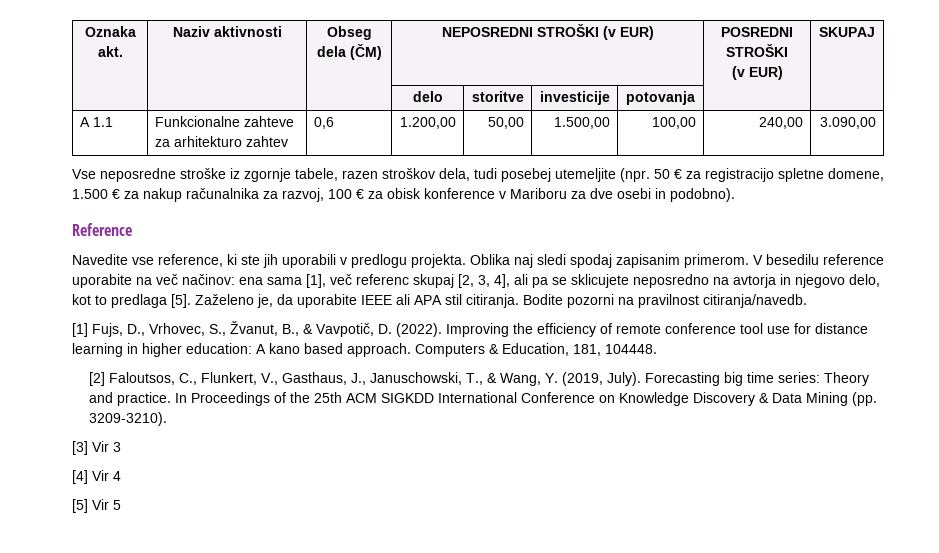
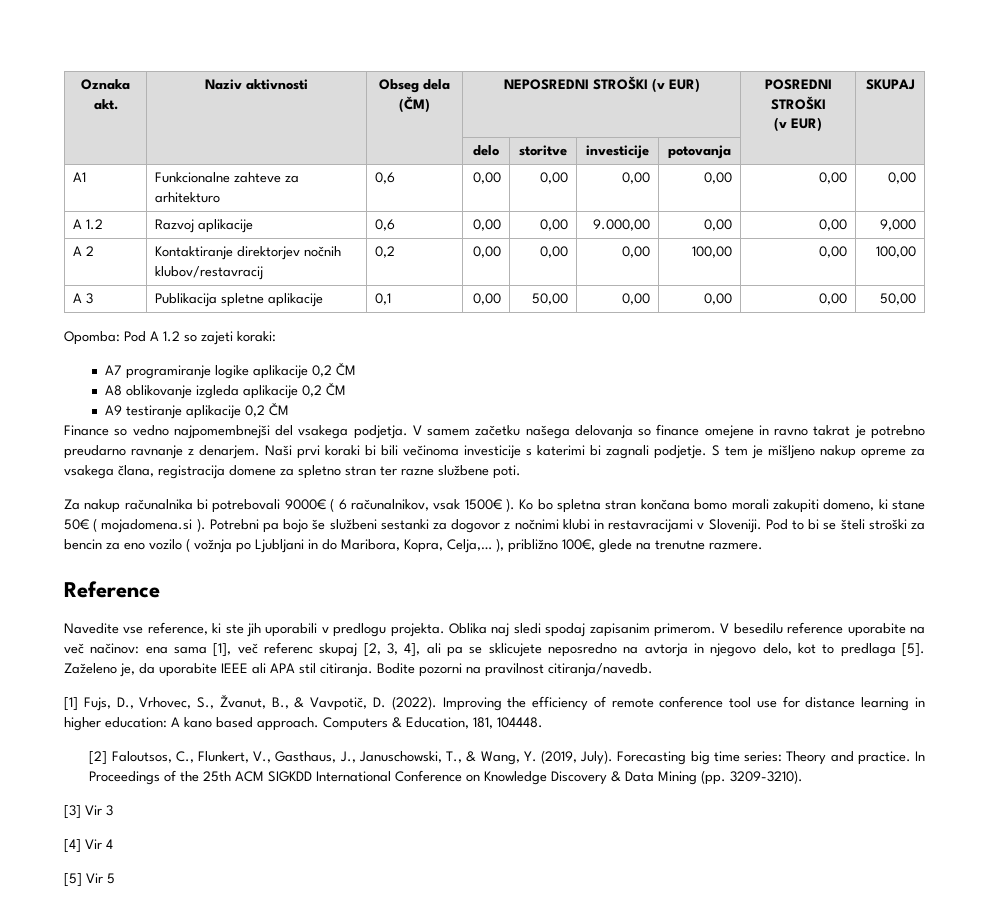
- A 1.1 | Funkcionalne zahteve za arhitekturo zahtev | 0,6 | 1.200,00 | 50,00 | 1.500,00 | 100,00 | 240,00 | 3.090,00
- Vse neposredne stroške iz zgornje tabele, razen stroškov dela, tudi posebej utemeljite (npr. 50 € za registracijo spletne domene, 1.500 € za nakup računalnika za razvoj, 100 € za obisk konference v Mariboru za dve osebi in podobno).
+ A1 | Funkcionalne zahteve za arhitekturo | 0,6 | 0,00 | 0,00 | 0,00 | 0,00 | 0,00 | 0,00
+ A 1.2 | Razvoj aplikacije | 0,6 | 0,00 | 0,00 | 9.000,00 | 0,00 | 0,00 | 9,000
+ A 2 | Kontaktiranje direktorjev nočnih klubov/restavracij | 0,2 | 0,00 | 0,00 | 0,00 | 100,00 | 0,00 | 100,00
+ A 3 | Publikacija spletne aplikacije | 0,1 | 0,00 | 50,00 | 0,00 | 0,00 | 0,00 | 50,00
+ Opomba: Pod A 1.2 so zajeti koraki:
+ A7 programiranje logike aplikacije 0,2 ČM
+ A8 oblikovanje izgleda aplikacije 0,2 ČM
+ A9 testiranje aplikacije 0,2 ČM
+ Finance so vedno najpomembnejši del vsakega podjetja. V samem začetku našega delovanja so finance omejene in ravno takrat je potrebno preudarno ravnanje z denarjem. Naši prvi koraki bi bili večinoma investicije s katerimi bi zagnali podjetje. S tem je mišljeno nakup opreme za vsakega člana, registracija domene za spletno stran ter razne službene poti.
+ Za nakup računalnika bi potrebovali 9000€ ( 6 računalnikov, vsak 1500€ ). Ko bo spletna stran končana bomo morali zakupiti domeno, ki stane 50€ ( mojadomena.si ). Potrebni pa bojo še službeni sestanki za dogovor z nočnimi klubi in restavracijami v Sloveniji. Pod to bi se šteli stroški za bencin za eno vozilo ( vožnja po Ljubljani in do Maribora, Kopra, Celja,… ), približno 100€, glede na trenutne razmere.

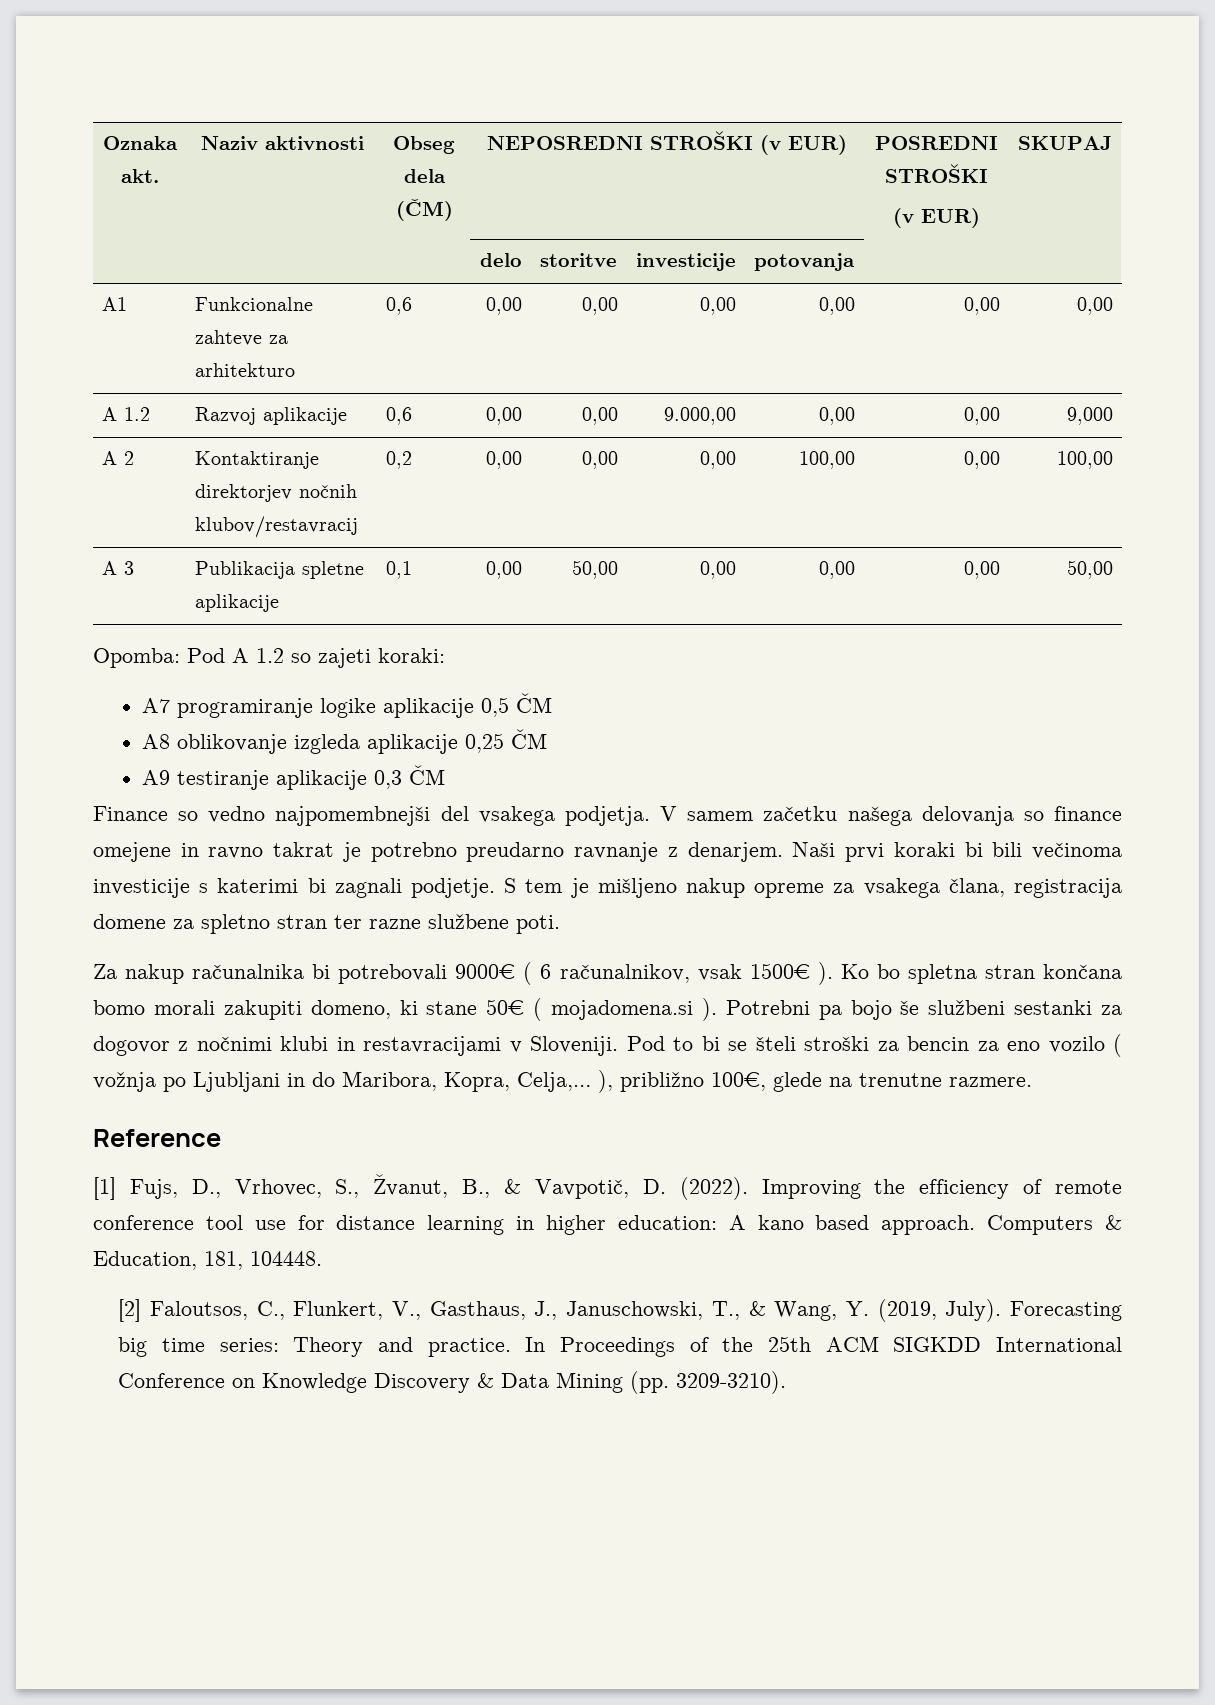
- A7 programiranje logike aplikacije 0,2 ČM
+ A7 programiranje logike aplikacije 0,5 ČM
- A8 oblikovanje izgleda aplikacije 0,2 ČM
+ A8 oblikovanje izgleda aplikacije 0,25 ČM
- A9 testiranje aplikacije 0,2 ČM
+ A9 testiranje aplikacije 0,3 ČM
- Navedite vse reference, ki ste jih uporabili v predlogu projekta. Oblika naj sledi spodaj zapisanim primerom. V besedilu reference uporabite na več načinov: ena sama [1], več referenc skupaj [2, 3, 4], ali pa se sklicujete neposredno na avtorja in njegovo delo, kot to predlaga [5]. Zaželeno je, da uporabite IEEE ali APA stil citiranja. Bodite pozorni na pravilnost citiranja/navedb.
- [3] Vir 3
- [4] Vir 4
- [5] Vir 5

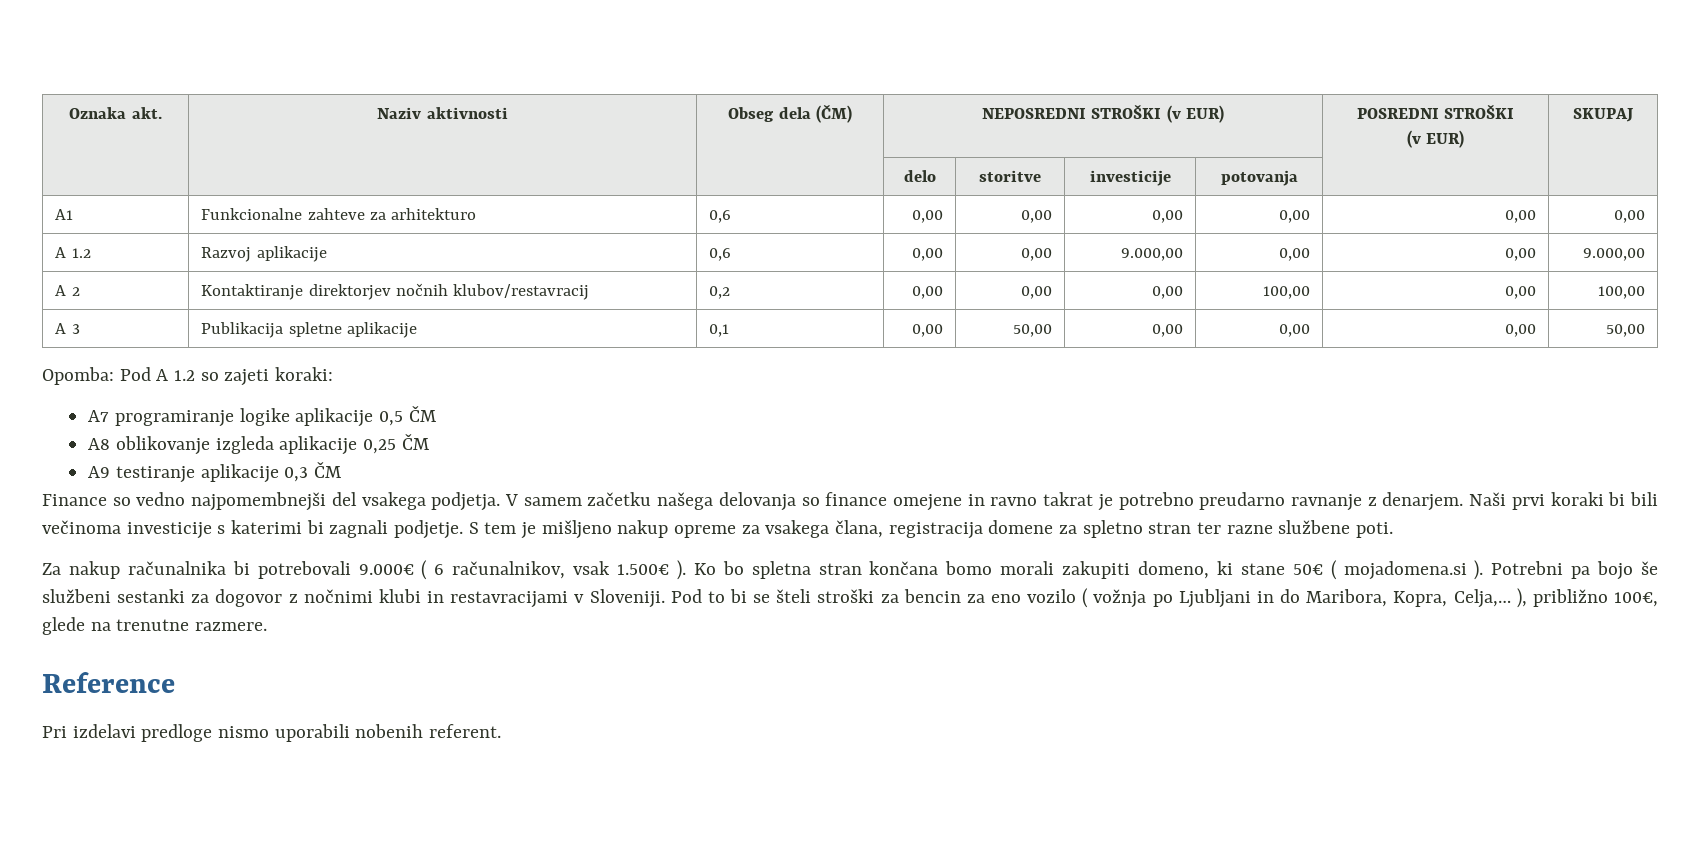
- A 1.2 | Razvoj aplikacije | 0,6 | 0,00 | 0,00 | 9.000,00 | 0,00 | 0,00 | 9,000
+ A 1.2 | Razvoj aplikacije | 0,6 | 0,00 | 0,00 | 9.000,00 | 0,00 | 0,00 | 9.000,00
- Za nakup računalnika bi potrebovali 9000€ ( 6 računalnikov, vsak 1500€ ).
+ Za nakup računalnika bi potrebovali 9.000€ ( 6 računalnikov, vsak 1.500€ ).
- [1] Fujs, D., Vrhovec, S., Žvanut, B., & Vavpotič, D. (2022). Improving the efficiency of remote conference tool use for distance learning in higher education: A kano based approach. Computers & Education, 181, 104448.
- [2] Faloutsos, C., Flunkert, V., Gasthaus, J., Januschowski, T., & Wang, Y. (2019, July). Forecasting big time series: Theory and practice. In Proceedings of the 25th ACM SIGKDD International Conference on Knowledge Discovery & Data Mining (pp. 3209-3210).
+ Pri izdelavi predloge nismo uporabili nobenih referent.

